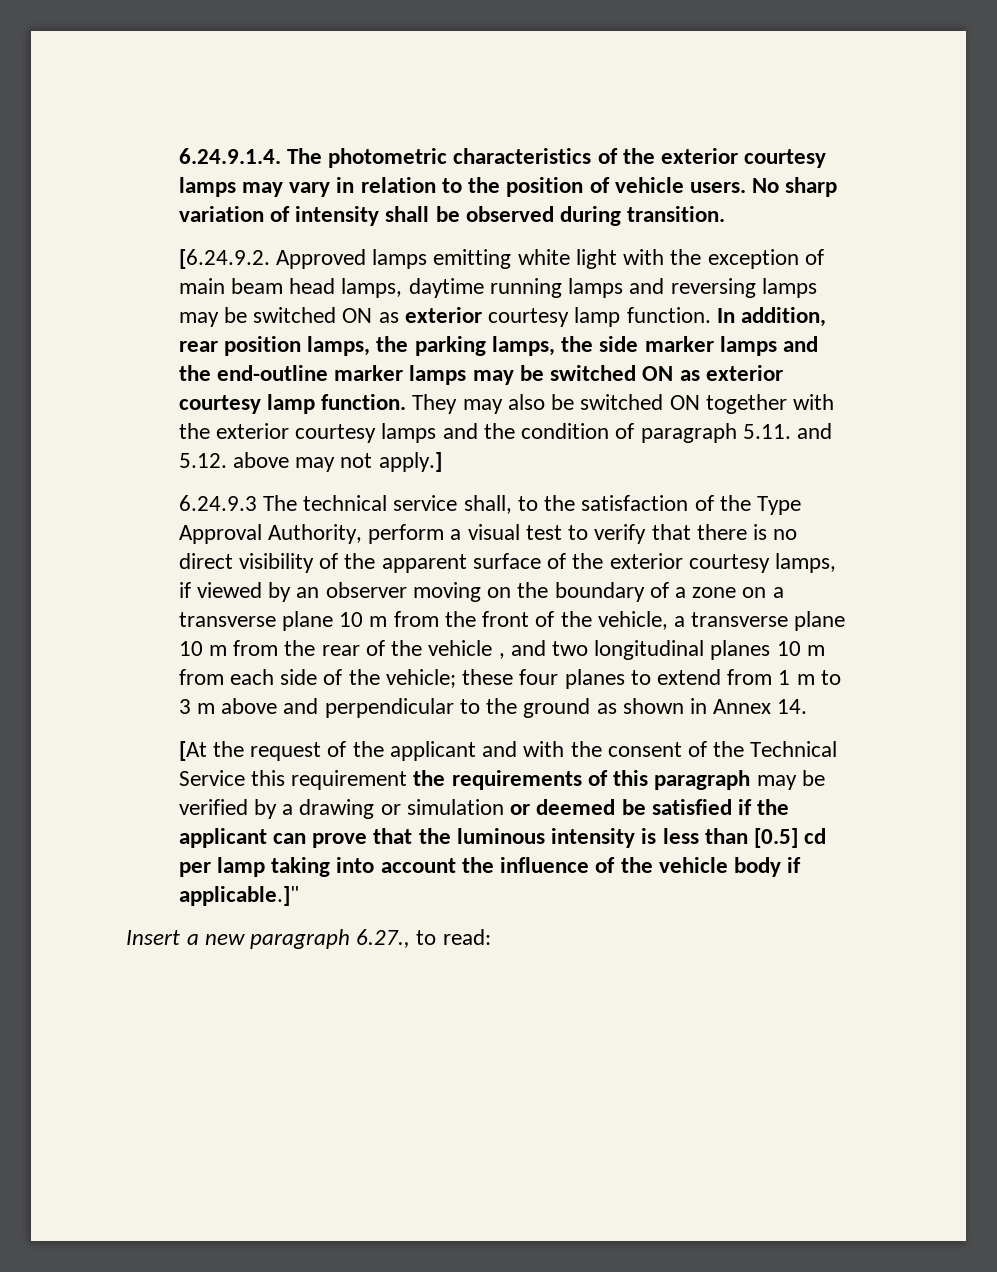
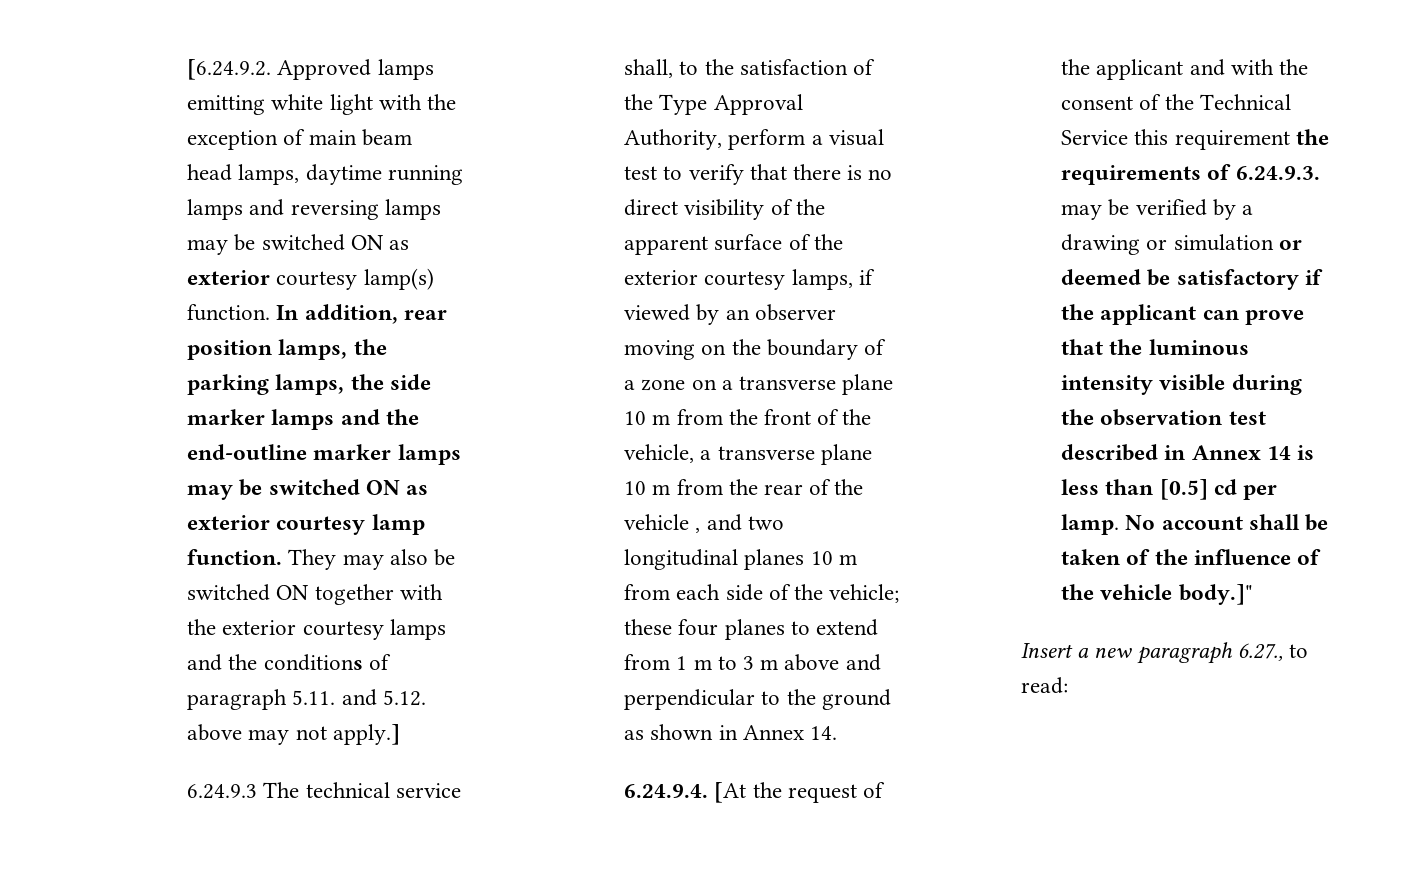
- 6.24.9.1.4. The photometric characteristics of the exterior courtesy lamps may vary in relation to the position of vehicle users. No sharp variation of intensity shall be observed during transition.
- [6.24.9.2. Approved lamps emitting white light with the exception of main beam head lamps, daytime running lamps and reversing lamps may be switched ON as exterior courtesy lamp function.
+ [6.24.9.2. Approved lamps emitting white light with the exception of main beam head lamps, daytime running lamps and reversing lamps may be switched ON as exterior courtesy lamp(s) function.
- They may also be switched ON together with the exterior courtesy lamps and the condition of paragraph 5.11. and 5.12. above may not apply.]
+ They may also be switched ON together with the exterior courtesy lamps and the conditions of paragraph 5.11. and 5.12. above may not apply.]
- [At the request of the applicant and with the consent of the Technical Service this requirement the requirements of this paragraph may be verified by a drawing or simulation or deemed be satisfied if the applicant can prove that the luminous intensity is less than [0.5] cd per lamp taking into account the influence of the vehicle body if applicable.]"
+ 6.24.9.4. [At the request of the applicant and with the consent of the Technical Service this requirement the requirements of 6.24.9.3. may be verified by a drawing or simulation or deemed be satisfactory if the applicant can prove that the luminous intensity visible during the observation test described in Annex 14 is less than [0.5] cd per lamp. No account shall be taken of the influence of the vehicle body.]"

